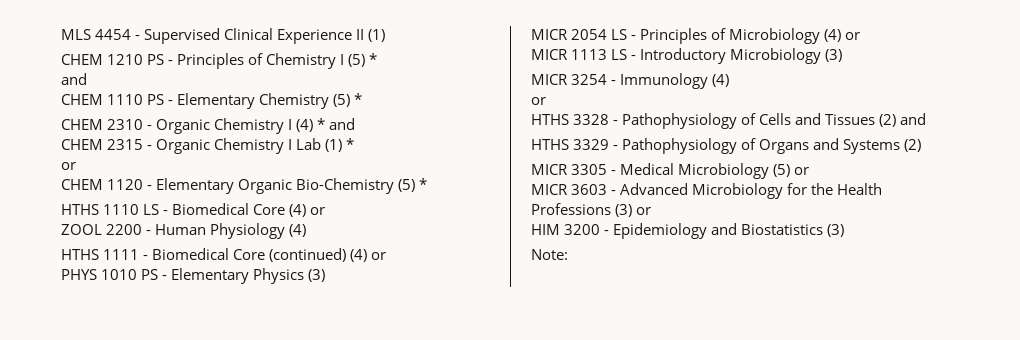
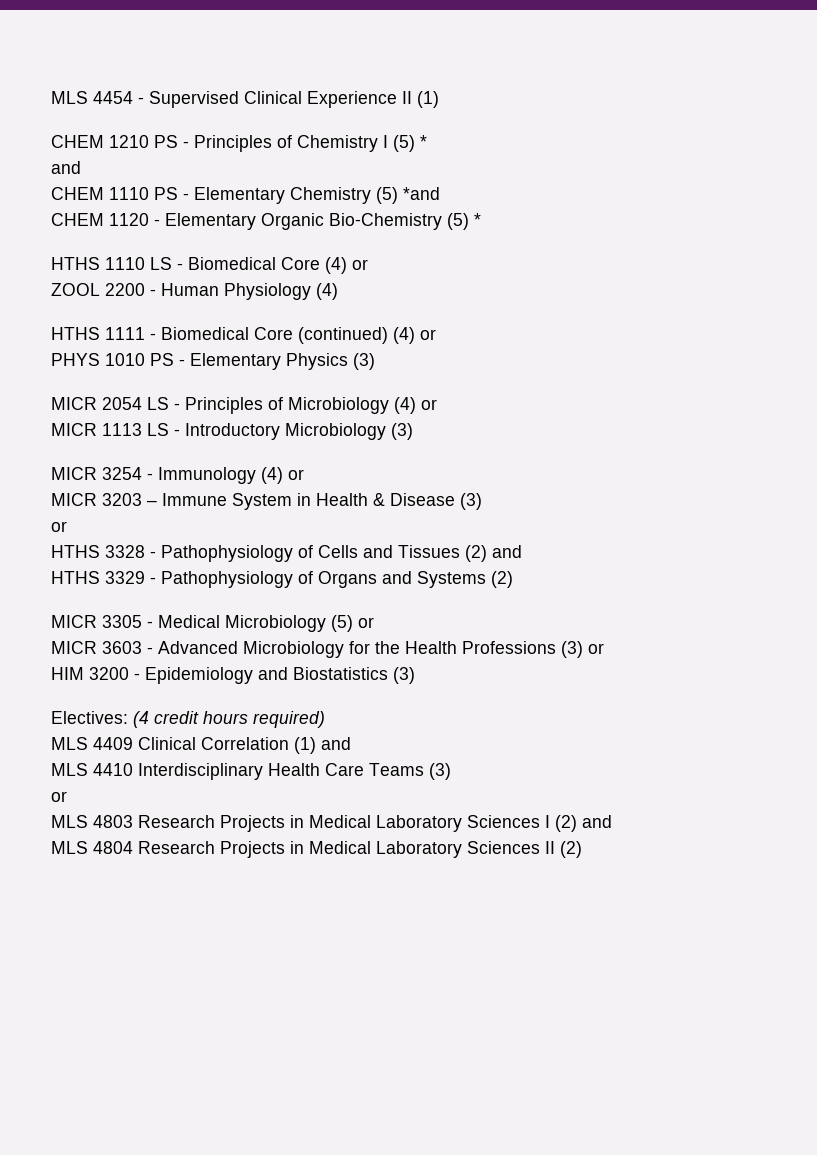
- CHEM 1110 PS - Elementary Chemistry (5) *
- CHEM 2310 - Organic Chemistry I (4) * and
- CHEM 2315 - Organic Chemistry I Lab (1) *
- or
+ CHEM 1110 PS - Elementary Chemistry (5) *and
- MICR 3254 - Immunology (4)
+ MICR 3254 - Immunology (4) or
+ MICR 3203 – Immune System in Health & Disease (3)
- Note:
+ Electives: (4 credit hours required)
+ MLS 4409 Clinical Correlation (1) and
+ MLS 4410 Interdisciplinary Health Care Teams (3)
+ or
+ MLS 4803 Research Projects in Medical Laboratory Sciences I (2) and
+ MLS 4804 Research Projects in Medical Laboratory Sciences II (2)

